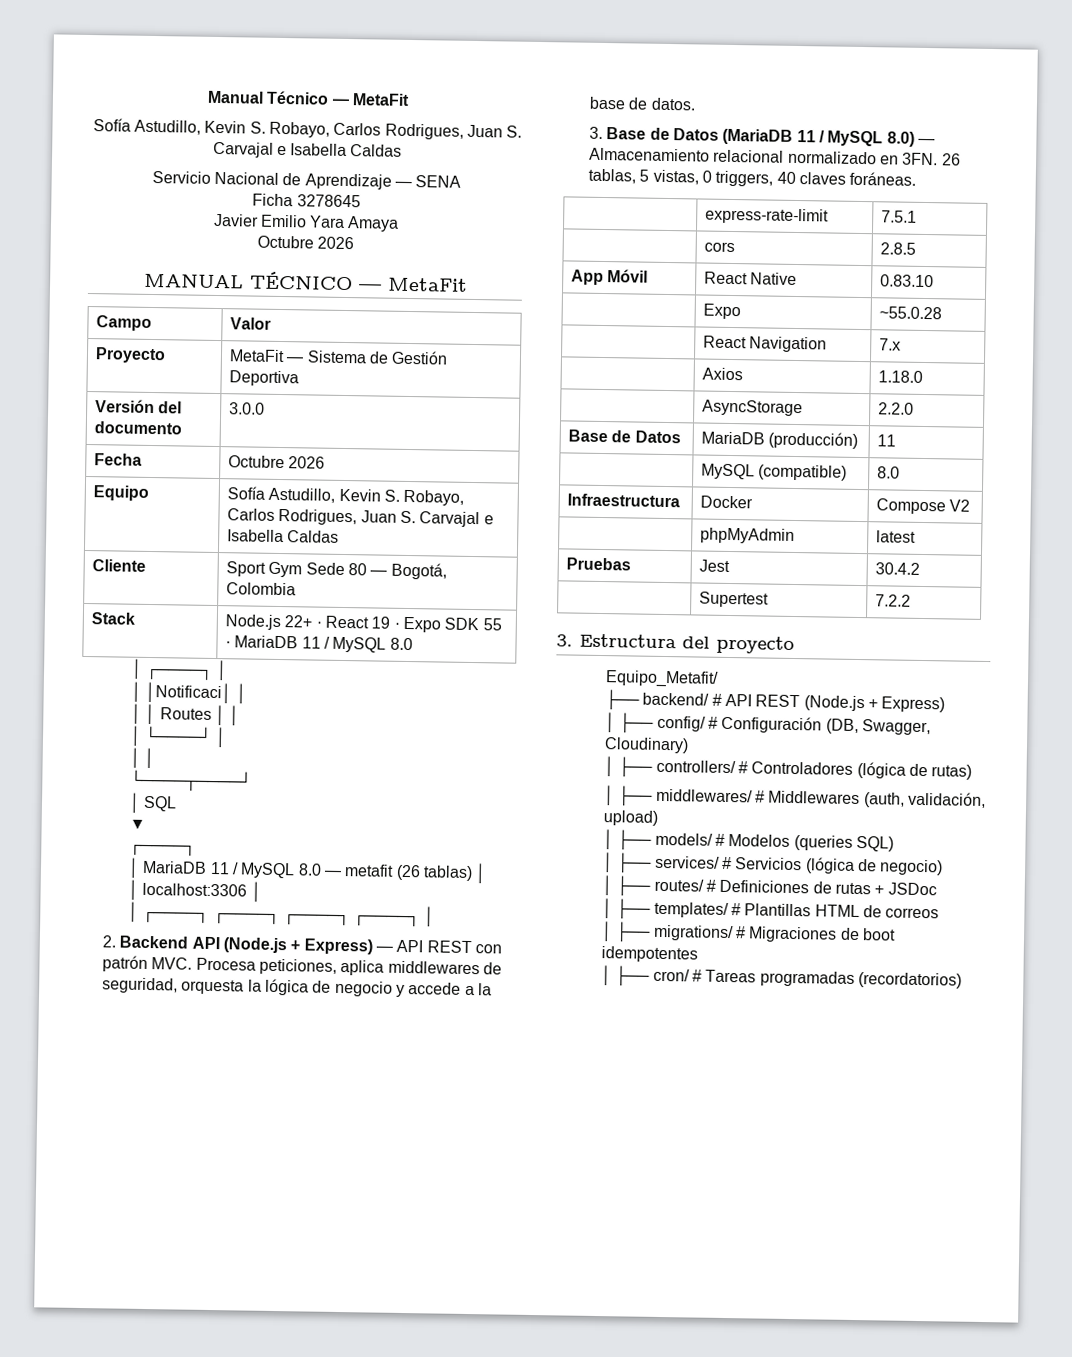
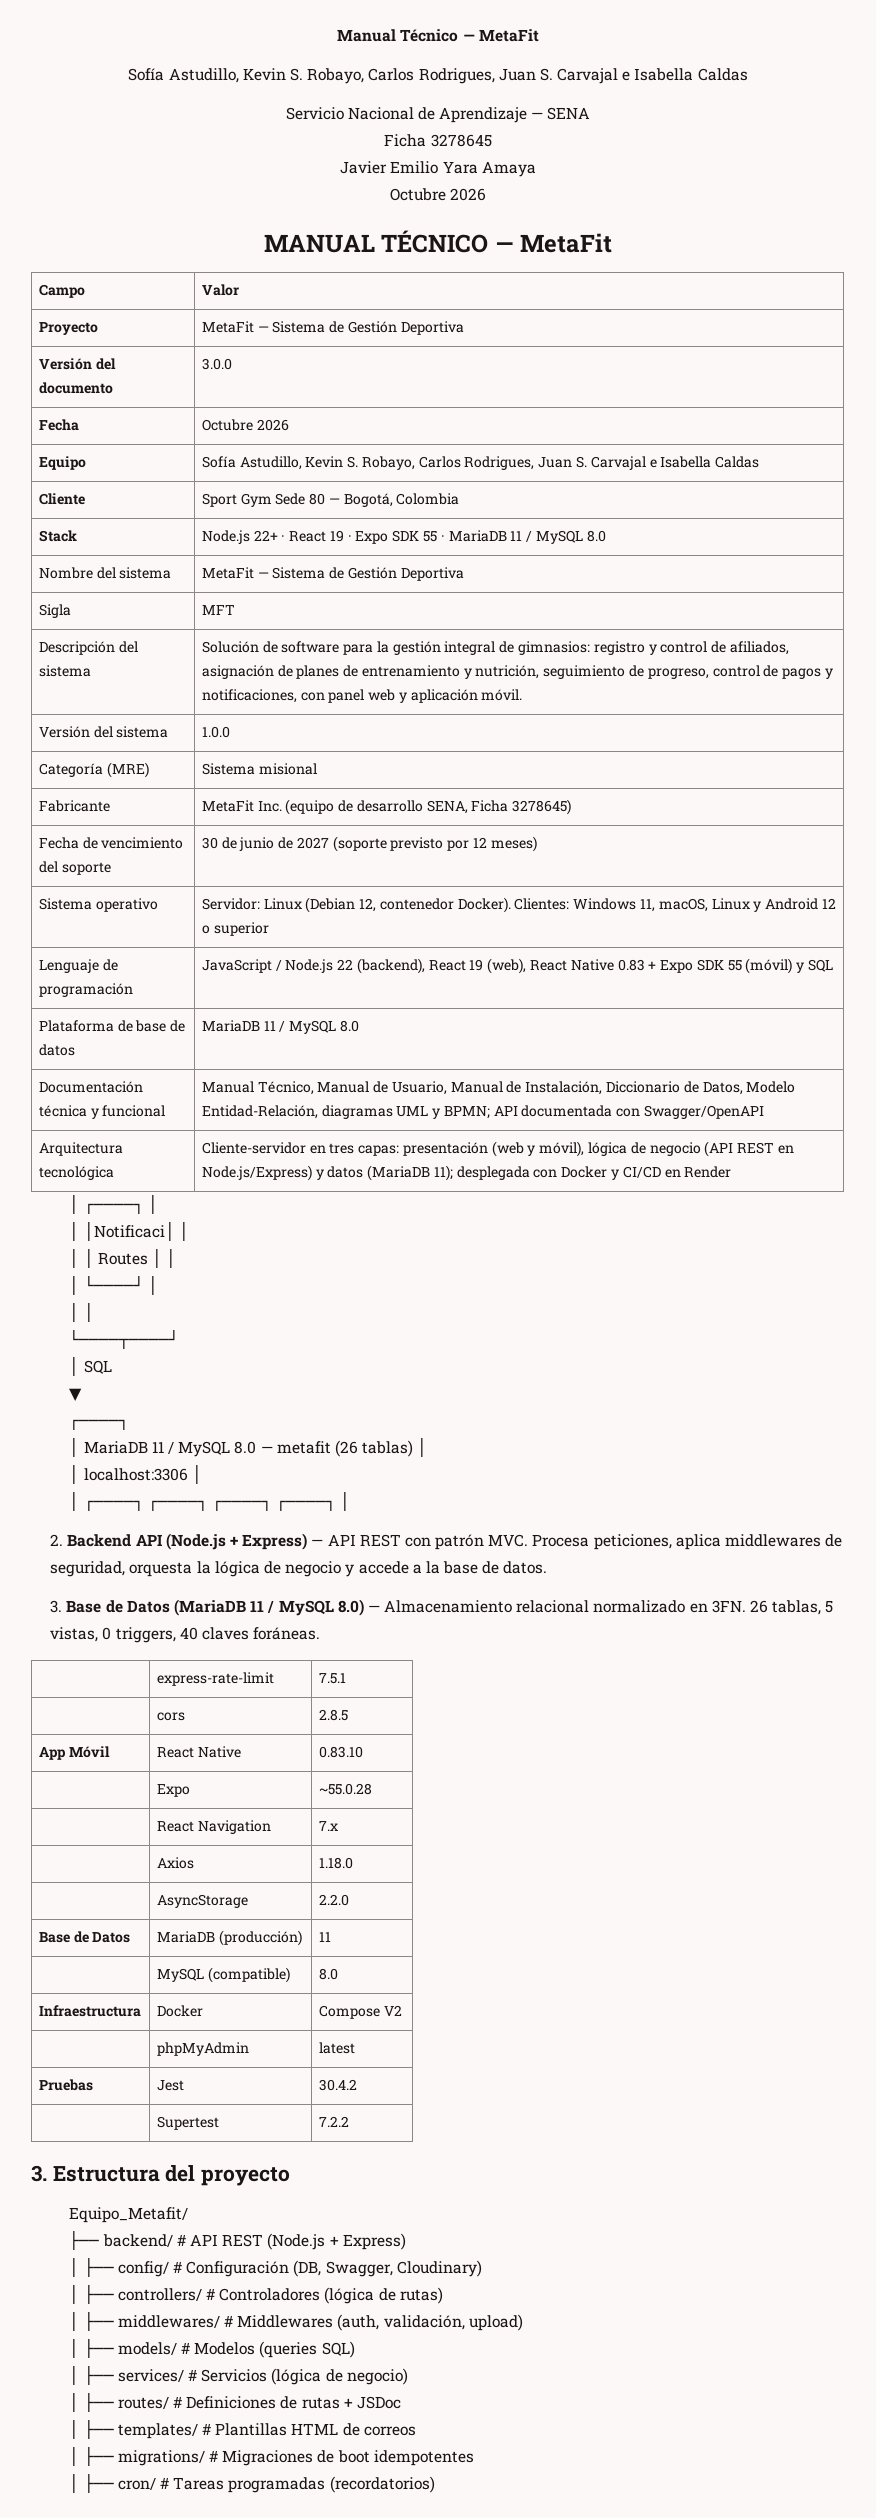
+ Nombre del sistema | MetaFit — Sistema de Gestión Deportiva
+ Sigla | MFT
+ Descripción del sistema | Solución de software para la gestión integral de gimnasios: registro y control de afiliados, asignación de planes de entrenamiento y nutrición, seguimiento de progreso, control de pagos y notificaciones, con panel web y aplicación móvil.
+ Versión del sistema | 1.0.0
+ Categoría (MRE) | Sistema misional
+ Fabricante | MetaFit Inc. (equipo de desarrollo SENA, Ficha 3278645)
+ Fecha de vencimiento del soporte | 30 de junio de 2027 (soporte previsto por 12 meses)
+ Sistema operativo | Servidor: Linux (Debian 12, contenedor Docker). Clientes: Windows 11, macOS, Linux y Android 12 o superior
+ Lenguaje de programación | JavaScript / Node.js 22 (backend), React 19 (web), React Native 0.83 + Expo SDK 55 (móvil) y SQL
+ Plataforma de base de datos | MariaDB 11 / MySQL 8.0
+ Documentación técnica y funcional | Manual Técnico, Manual de Usuario, Manual de Instalación, Diccionario de Datos, Modelo Entidad-Relación, diagramas UML y BPMN; API documentada con Swagger/OpenAPI
+ Arquitectura tecnológica | Cliente-servidor en tres capas: presentación (web y móvil), lógica de negocio (API REST en Node.js/Express) y datos (MariaDB 11); desplegada con Docker y CI/CD en Render

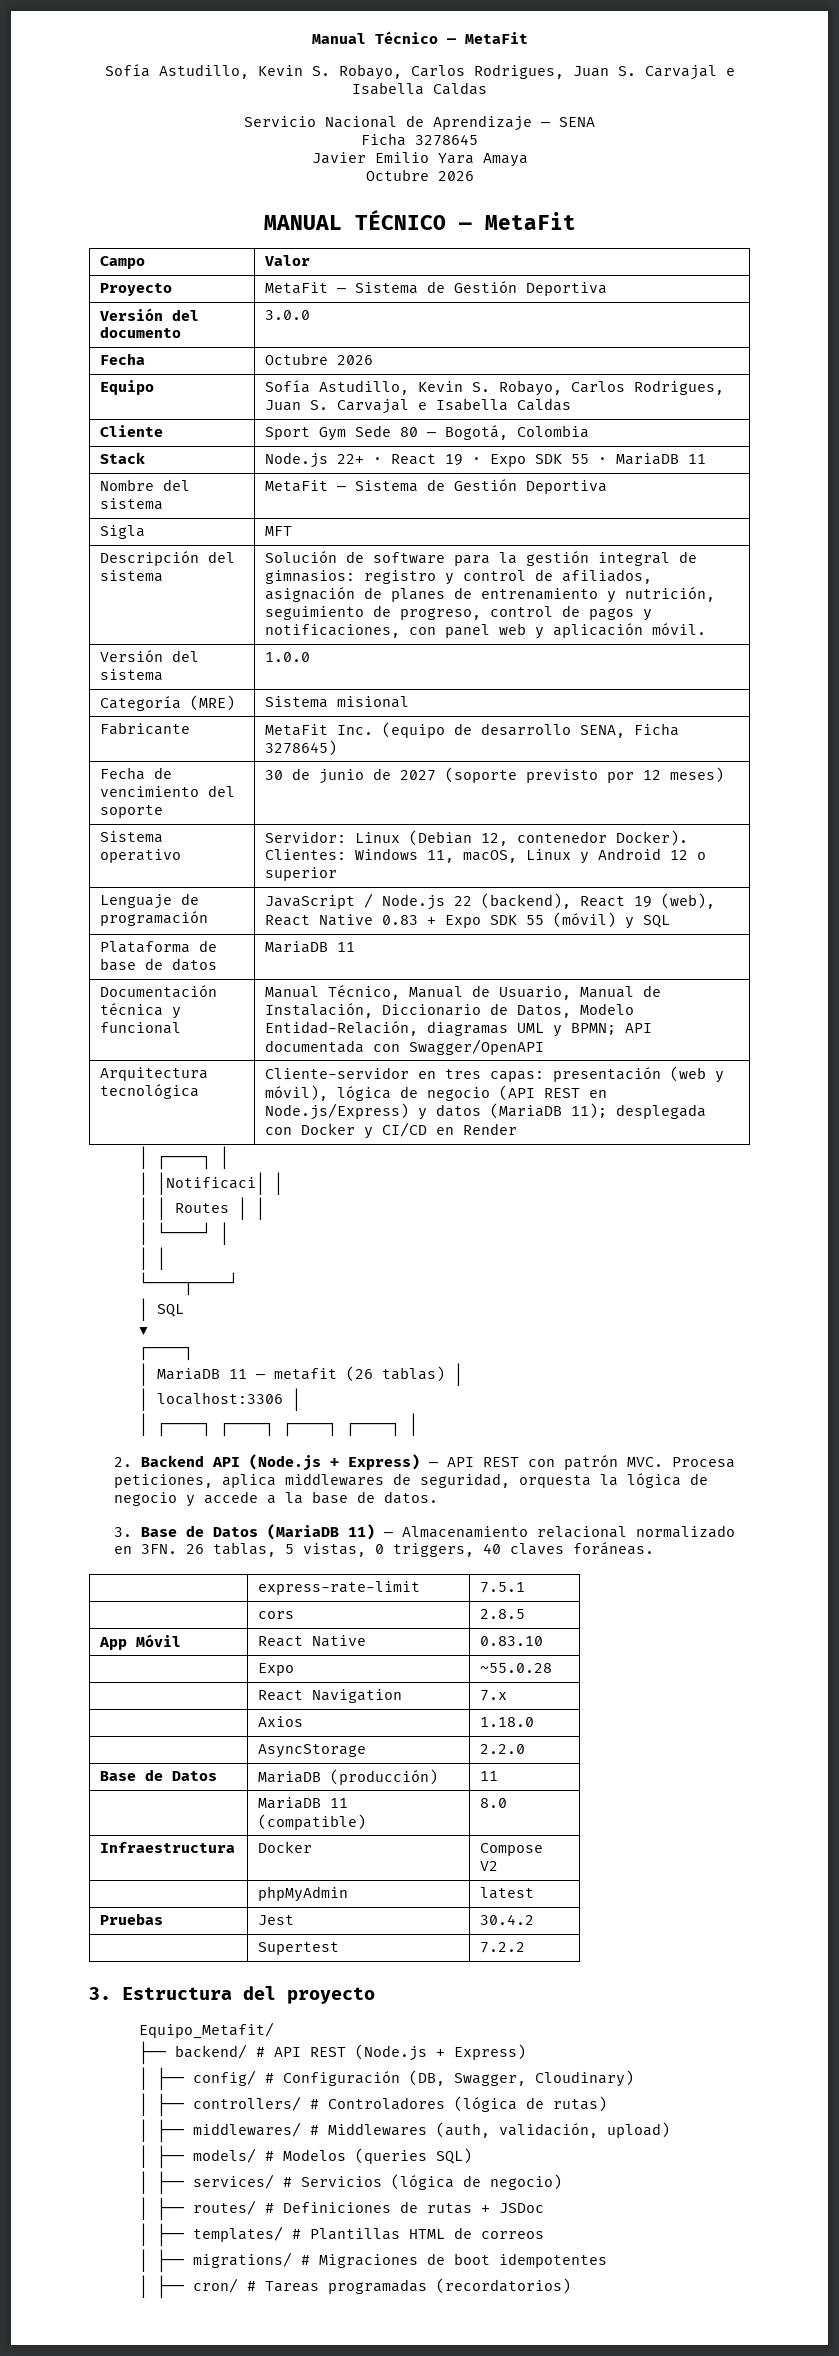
- Stack | Node.js 22+ · React 19 · Expo SDK 55 · MariaDB 11 / MySQL 8.0
+ Stack | Node.js 22+ · React 19 · Expo SDK 55 · MariaDB 11
- Plataforma de base de datos | MariaDB 11 / MySQL 8.0
+ Plataforma de base de datos | MariaDB 11
- │ MariaDB 11 / MySQL 8.0 — metafit (26 tablas) │
+ │ MariaDB 11 — metafit (26 tablas) │
- 3. Base de Datos (MariaDB 11 / MySQL 8.0) — Almacenamiento relacional normalizado en 3FN.
+ 3. Base de Datos (MariaDB 11) — Almacenamiento relacional normalizado en 3FN.
- | MySQL (compatible) | 8.0
+ | MariaDB 11 (compatible) | 8.0

